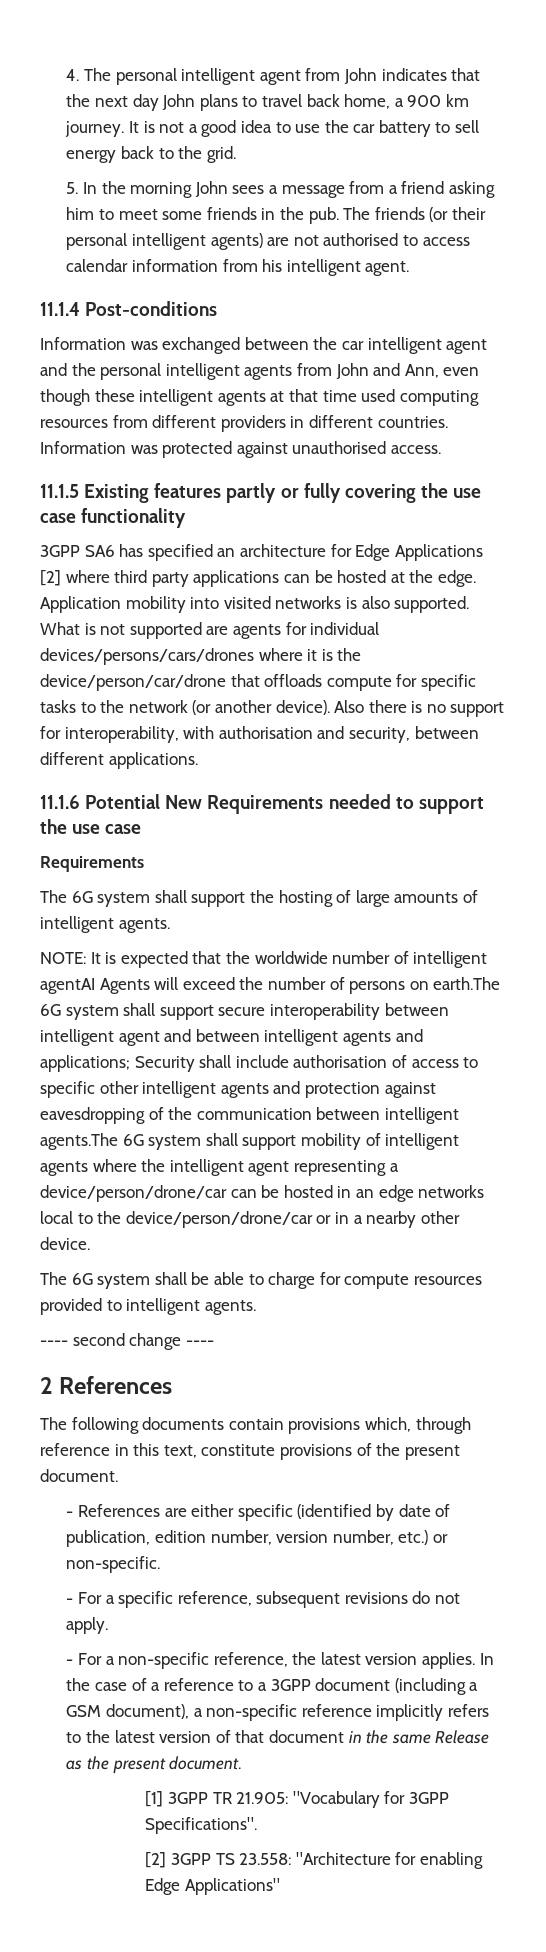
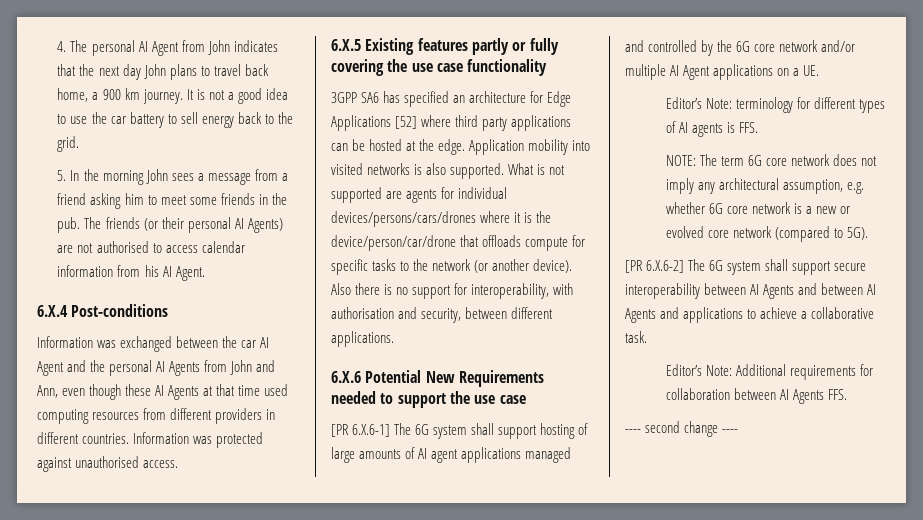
- 4. The personal intelligent agent from John indicates that the next day John plans to travel back home, a 900 km journey.
+ 4. The personal AI Agent from John indicates that the next day John plans to travel back home, a 900 km journey.
- The friends (or their personal intelligent agents) are not authorised to access calendar information from his intelligent agent.
- 11.1.4 Post-conditions
+ The friends (or their personal AI Agents) are not authorised to access calendar information from his AI Agent.
+ 6.X.4 Post-conditions
- Information was exchanged between the car intelligent agent and the personal intelligent agents from John and Ann, even though these intelligent agents at that time used computing resources from different providers in different countries.
+ Information was exchanged between the car AI Agent and the personal AI Agents from John and Ann, even though these AI Agents at that time used computing resources from different providers in different countries.
- 11.1.5 Existing features partly or fully covering the use case functionality
+ 6.X.5 Existing features partly or fully covering the use case functionality
- 3GPP SA6 has specified an architecture for Edge Applications [2] where third party applications can be hosted at the edge.
+ 3GPP SA6 has specified an architecture for Edge Applications [52] where third party applications can be hosted at the edge.
- 11.1.6 Potential New Requirements needed to support the use case
- Requirements
- The 6G system shall support the hosting of large amounts of intelligent agents.
- NOTE: It is expected that the worldwide number of intelligent agentAI Agents will exceed the number of persons on earth.The 6G system shall support secure interoperability between intelligent agent and between intelligent agents and applications; Security shall include authorisation of access to specific other intelligent agents and protection against eavesdropping of the communication between intelligent agents.The 6G system shall support mobility of intelligent agents where the intelligent agent representing a device/person/drone/car can be hosted in an edge networks local to the device/person/drone/car or in a nearby other device.
- The 6G system shall be able to charge for compute resources provided to intelligent agents.
+ 6.X.6 Potential New Requirements needed to support the use case
+ [PR 6.X.6-1] The 6G system shall support hosting of large amounts of AI agent applications managed and controlled by the 6G core network and/or multiple AI Agent applications on a UE.
+ Editor’s Note: terminology for different types of AI agents is FFS.
+ NOTE: The term 6G core network does not imply any architectural assumption, e.g. whether 6G core network is a new or evolved core network (compared to 5G).
+ [PR 6.X.6-2] The 6G system shall support secure interoperability between AI Agents and between AI Agents and applications to achieve a collaborative task.
+ Editor’s Note: Additional requirements for collaboration between AI Agents FFS.
  ---- second change ----
- 2 References
- The following documents contain provisions which, through reference in this text, constitute provisions of the present document.
- - References are either specific (identified by date of publication, edition number, version number, etc.) or non-specific.
- - For a specific reference, subsequent revisions do not apply.
- - For a non-specific reference, the latest version applies. In the case of a reference to a 3GPP document (including a GSM document), a non-specific reference implicitly refers to the latest version of that document in the same Release as the present document.
- [1] 3GPP TR 21.905: "Vocabulary for 3GPP Specifications".
- [2] 3GPP TS 23.558: "Architecture for enabling Edge Applications"

